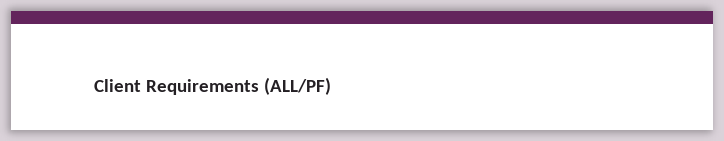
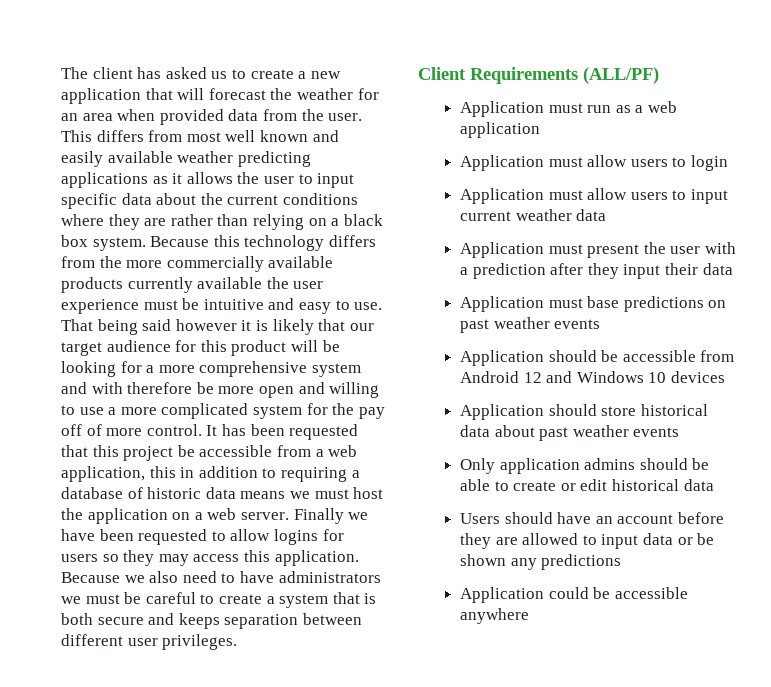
+ The client has asked us to create a new application that will forecast the weather for an area when provided data from the user. This differs from most well known and easily available weather predicting applications as it allows the user to input specific data about the current conditions where they are rather than relying on a black box system. Because this technology differs from the more commercially available products currently available the user experience must be intuitive and easy to use. That being said however it is likely that our target audience for this product will be looking for a more comprehensive system and with therefore be more open and willing to use a more complicated system for the pay off of more control. It has been requested that this project be accessible from a web application, this in addition to requiring a database of historic data means we must host the application on a web server. Finally we have been requested to allow logins for users so they may access this application. Because we also need to have administrators we must be careful to create a system that is both secure and keeps separation between different user privileges.
  Client Requirements (ALL/PF)
+ Application must run as a web application
+ Application must allow users to login
+ Application must allow users to input current weather data
+ Application must present the user with a prediction after they input their data
+ Application must base predictions on past weather events
+ Application should be accessible from Android 12 and Windows 10 devices
+ Application should store historical data about past weather events
+ Only application admins should be able to create or edit historical data
+ Users should have an account before they are allowed to input data or be shown any predictions
+ Application could be accessible anywhere

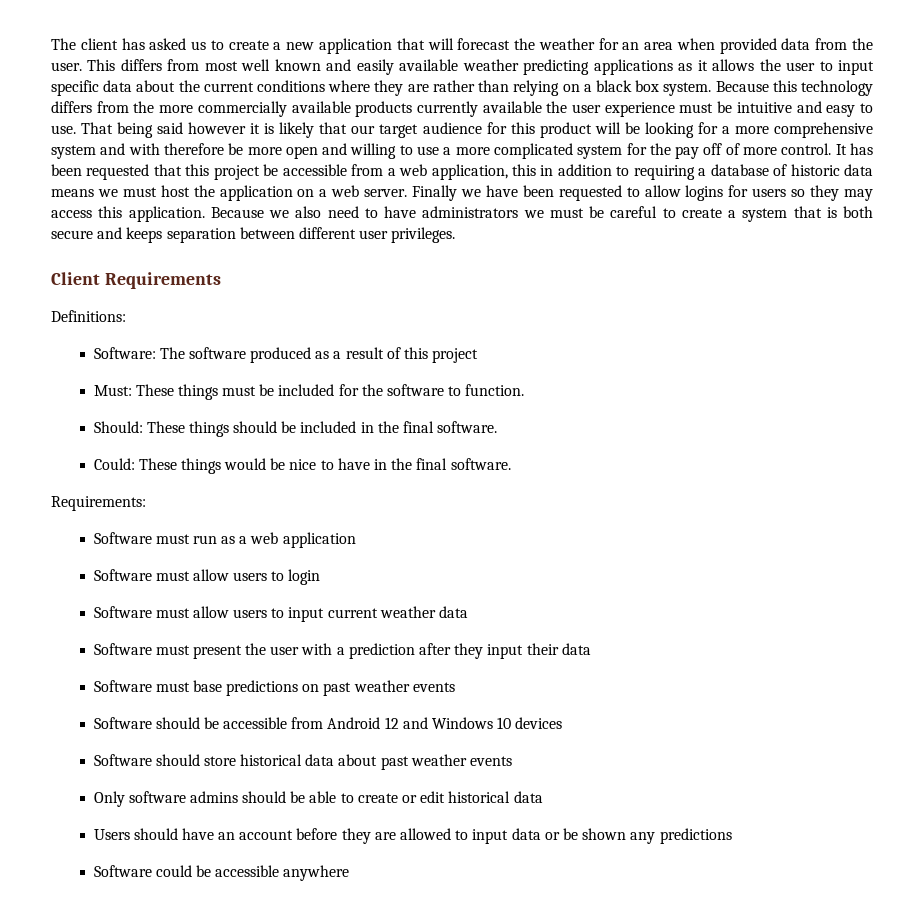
- Client Requirements (ALL/PF)
- Application must run as a web application
+ Client Requirements
+ Definitions:
+ Software: The software produced as a result of this project
+ Must: These things must be included for the software to function.
+ Should: These things should be included in the final software.
+ Could: These things would be nice to have in the final software.
+ Requirements:
+ Software must run as a web application
- Application must allow users to login
+ Software must allow users to login
- Application must allow users to input current weather data
+ Software must allow users to input current weather data
- Application must present the user with a prediction after they input their data
+ Software must present the user with a prediction after they input their data
- Application must base predictions on past weather events
+ Software must base predictions on past weather events
- Application should be accessible from Android 12 and Windows 10 devices
+ Software should be accessible from Android 12 and Windows 10 devices
- Application should store historical data about past weather events
+ Software should store historical data about past weather events
- Only application admins should be able to create or edit historical data
+ Only software admins should be able to create or edit historical data
- Application could be accessible anywhere
+ Software could be accessible anywhere

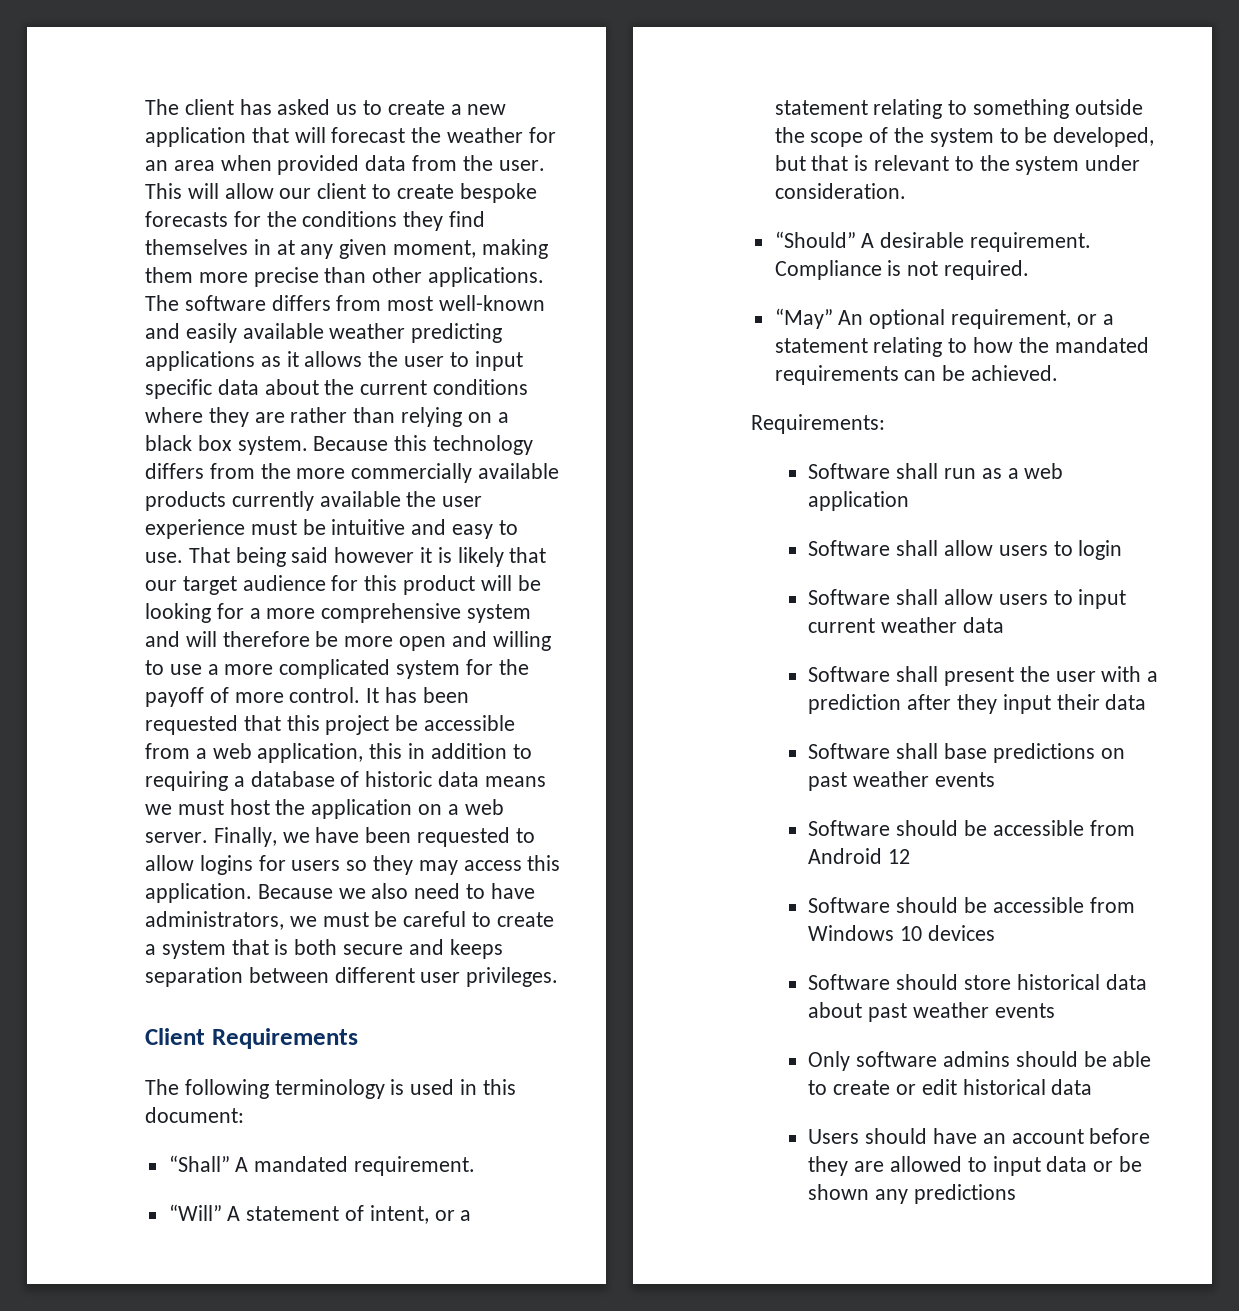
- This differs from most well known and easily available weather predicting applications as it allows the user to input specific data about the current conditions where they are rather than relying on a black box system.
+ This will allow our client to create bespoke forecasts for the conditions they find themselves in at any given moment, making them more precise than other applications. The software differs from most well-known and easily available weather predicting applications as it allows the user to input specific data about the current conditions where they are rather than relying on a black box system.
- That being said however it is likely that our target audience for this product will be looking for a more comprehensive system and with therefore be more open and willing to use a more complicated system for the pay off of more control.
+ That being said however it is likely that our target audience for this product will be looking for a more comprehensive system and will therefore be more open and willing to use a more complicated system for the payoff of more control.
- Finally we have been requested to allow logins for users so they may access this application.
+ Finally, we have been requested to allow logins for users so they may access this application.
- Because we also need to have administrators we must be careful to create a system that is both secure and keeps separation between different user privileges.
+ Because we also need to have administrators, we must be careful to create a system that is both secure and keeps separation between different user privileges.
- Definitions:
- Software: The software produced as a result of this project
- Must: These things must be included for the software to function.
- Should: These things should be included in the final software.
- Could: These things would be nice to have in the final software.
+ The following terminology is used in this document:
+ “Shall” A mandated requirement.
+ “Will” A statement of intent, or a statement relating to something outside the scope of the system to be developed, but that is relevant to the system under consideration.
+ “Should” A desirable requirement. Compliance is not required.
+ “May” An optional requirement, or a statement relating to how the mandated requirements can be achieved.
- Software must run as a web application
+ Software shall run as a web application
- Software must allow users to login
+ Software shall allow users to login
- Software must allow users to input current weather data
+ Software shall allow users to input current weather data
- Software must present the user with a prediction after they input their data
+ Software shall present the user with a prediction after they input their data
- Software must base predictions on past weather events
+ Software shall base predictions on past weather events
- Software should be accessible from Android 12 and Windows 10 devices
+ Software should be accessible from Android 12
+ Software should be accessible from Windows 10 devices
- Software could be accessible anywhere

